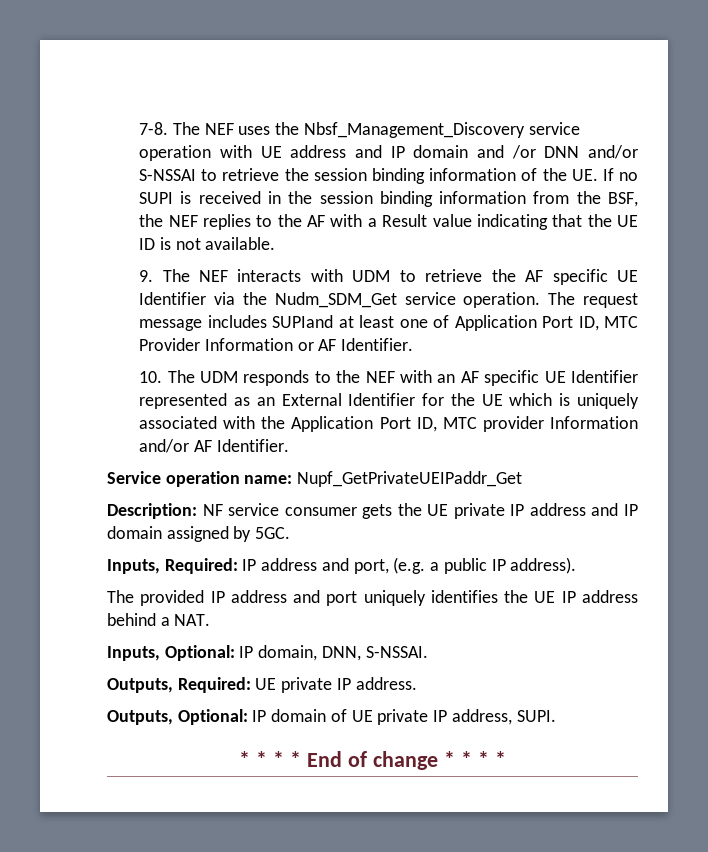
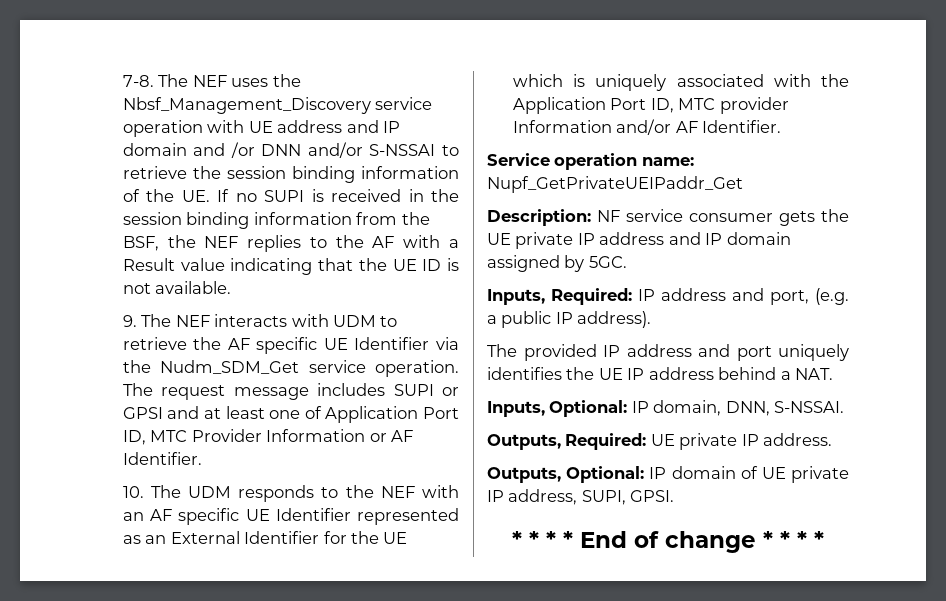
- The request message includes SUPIand at least one of Application Port ID, MTC Provider Information or AF Identifier.
+ The request message includes SUPI or GPSI and at least one of Application Port ID, MTC Provider Information or AF Identifier.
- Outputs, Optional: IP domain of UE private IP address, SUPI.
+ Outputs, Optional: IP domain of UE private IP address, SUPI, GPSI.

